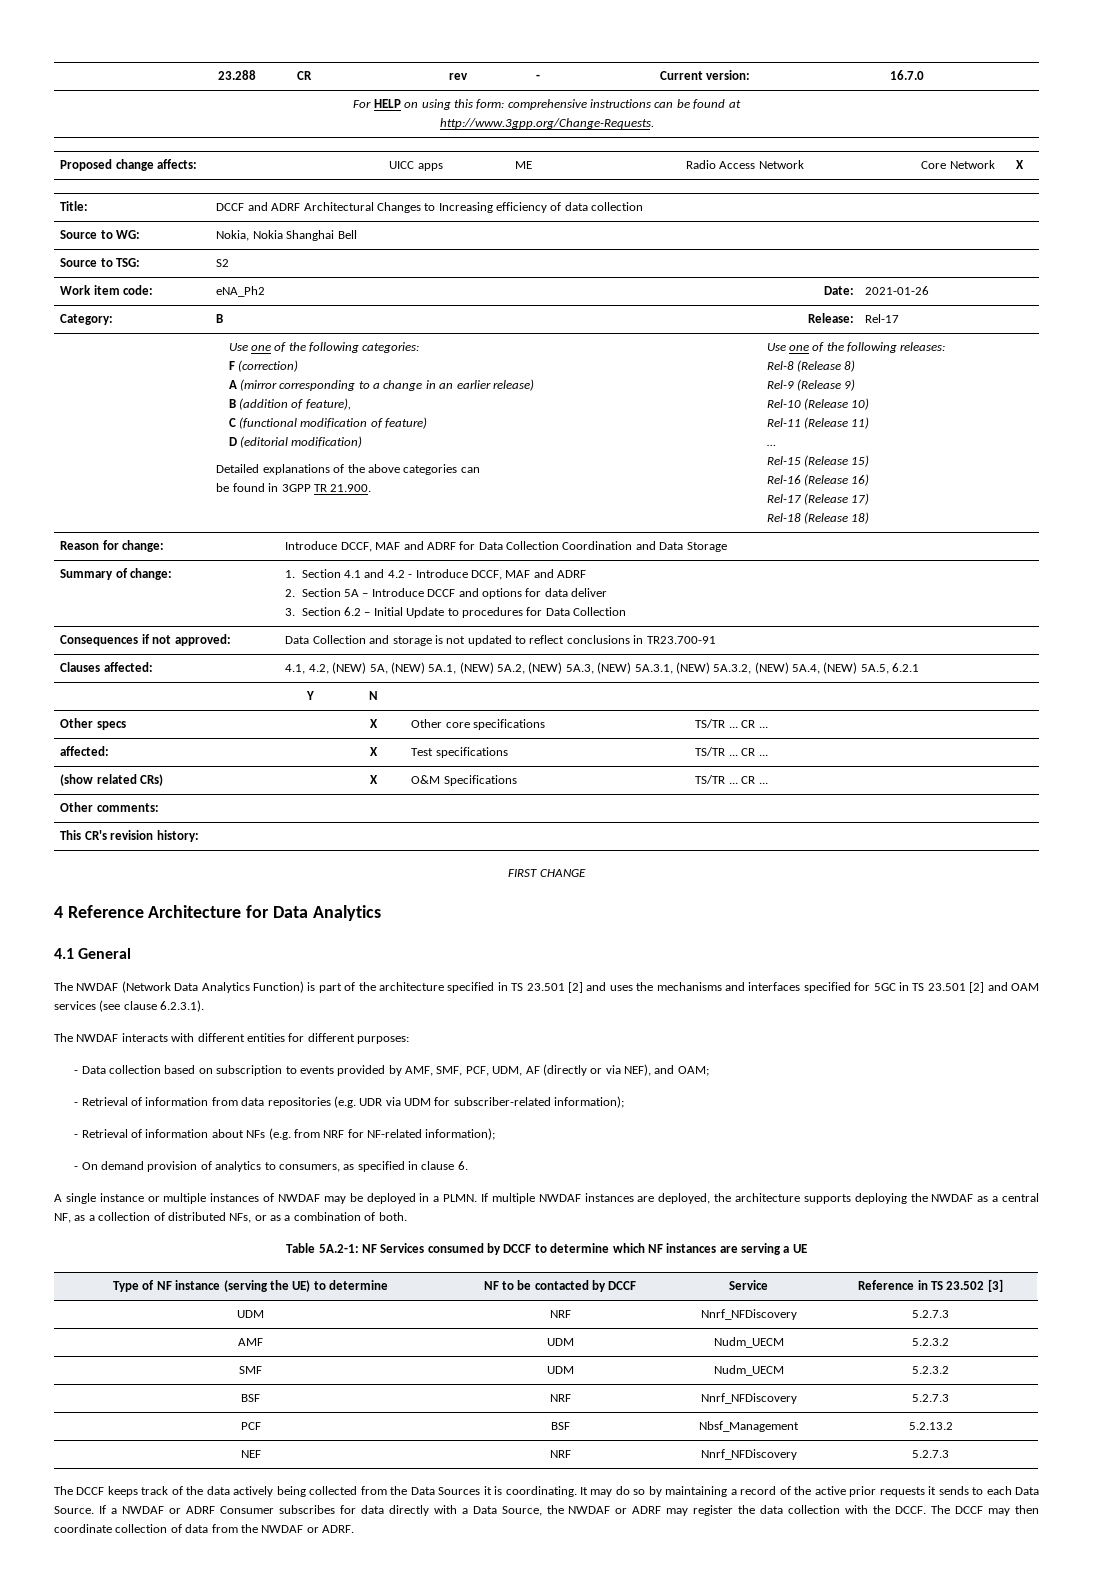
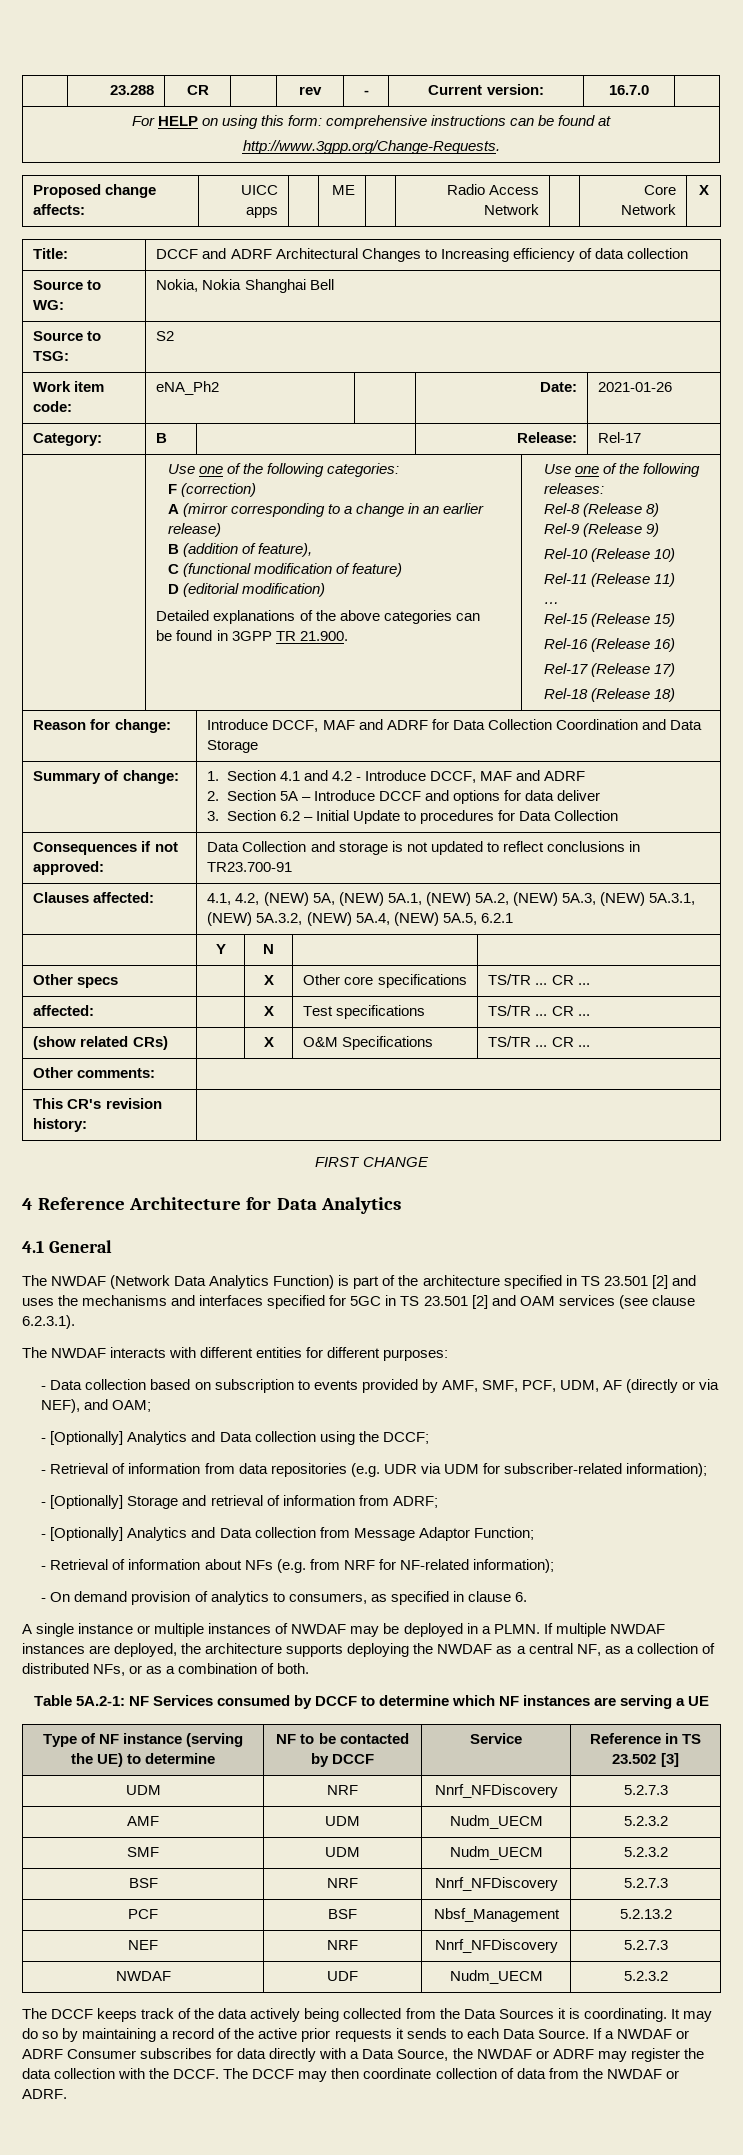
+ - [Optionally] Analytics and Data collection using the DCCF;
+ - [Optionally] Storage and retrieval of information from ADRF;
+ - [Optionally] Analytics and Data collection from Message Adaptor Function;
+ NWDAF | UDF | Nudm_UECM | 5.2.3.2

